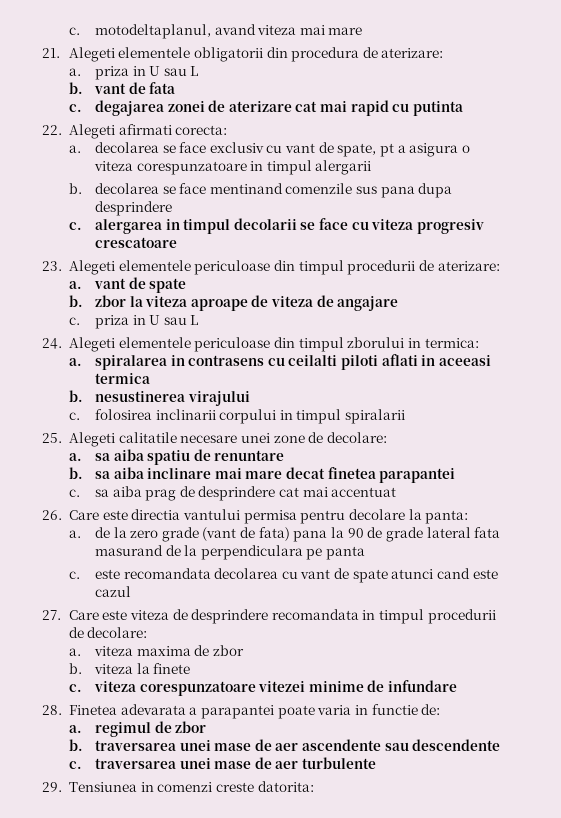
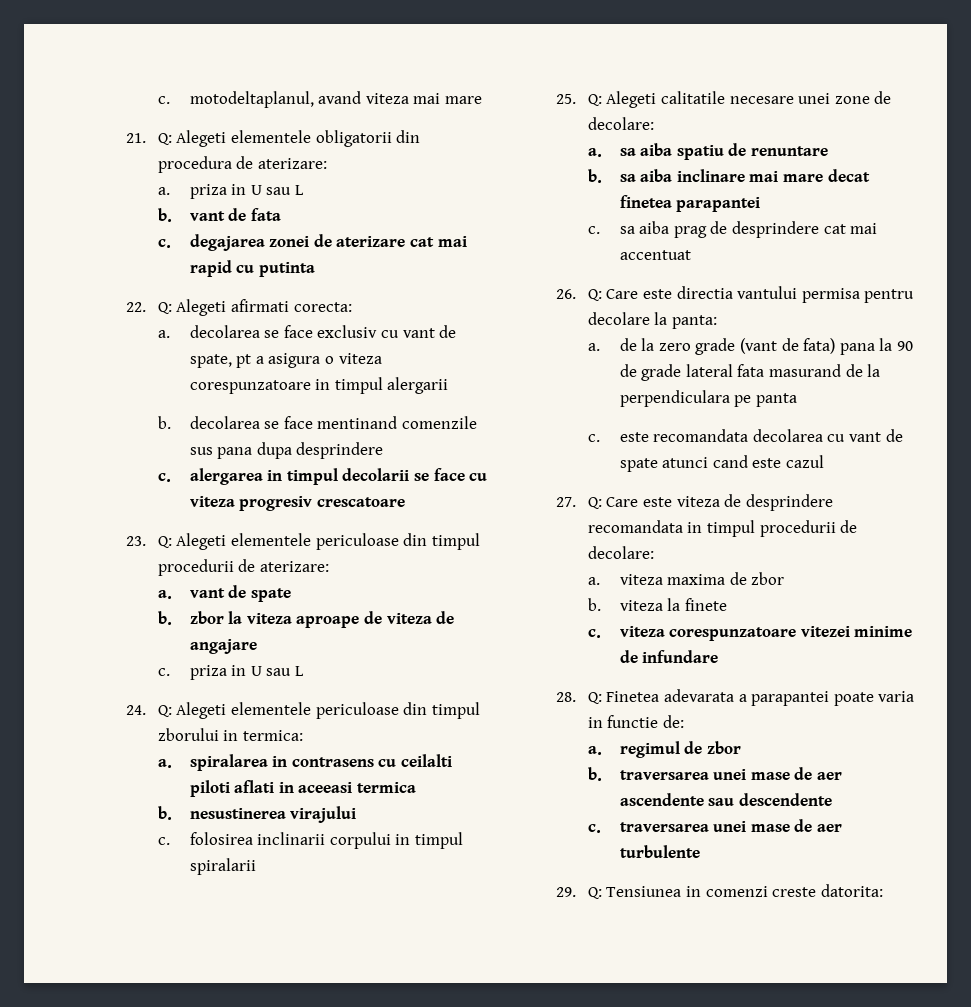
- 21. Alegeti elementele obligatorii din procedura de aterizare:
+ 21. Q: Alegeti elementele obligatorii din procedura de aterizare:
- 22. Alegeti afirmati corecta:
+ 22. Q: Alegeti afirmati corecta:
- 23. Alegeti elementele periculoase din timpul procedurii de aterizare:
+ 23. Q: Alegeti elementele periculoase din timpul procedurii de aterizare:
- 24. Alegeti elementele periculoase din timpul zborului in termica:
+ 24. Q: Alegeti elementele periculoase din timpul zborului in termica:
- 25. Alegeti calitatile necesare unei zone de decolare:
+ 25. Q: Alegeti calitatile necesare unei zone de decolare:
- 26. Care este directia vantului permisa pentru decolare la panta:
+ 26. Q: Care este directia vantului permisa pentru decolare la panta:
- 27. Care este viteza de desprindere recomandata in timpul procedurii de decolare:
+ 27. Q: Care este viteza de desprindere recomandata in timpul procedurii de decolare:
- 28. Finetea adevarata a parapantei poate varia in functie de:
+ 28. Q: Finetea adevarata a parapantei poate varia in functie de:
- 29. Tensiunea in comenzi creste datorita:
+ 29. Q: Tensiunea in comenzi creste datorita:

